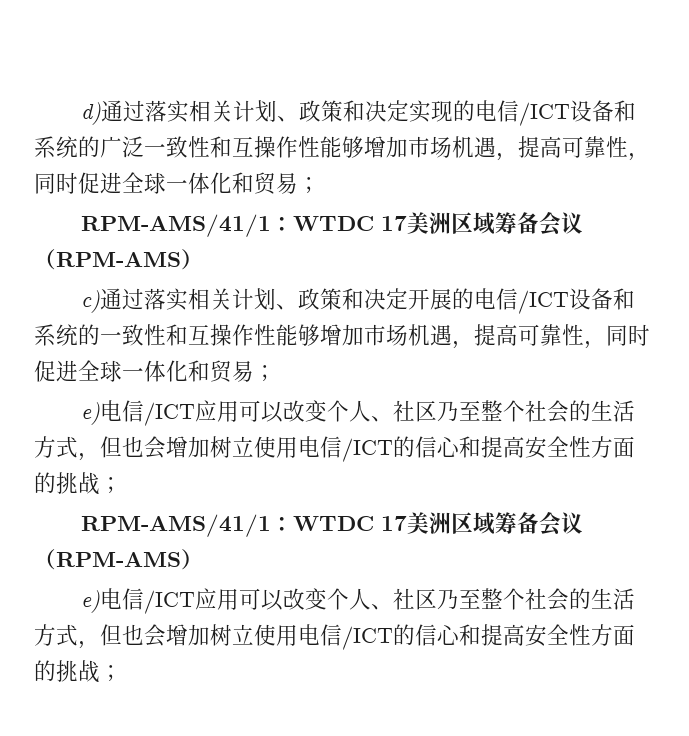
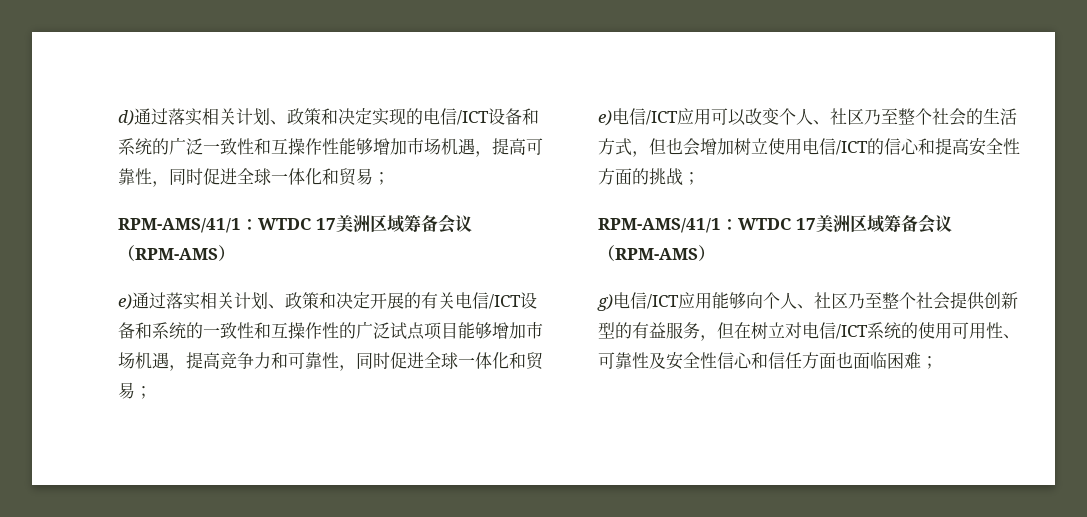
- c)通过落实相关计划、政策和决定开展的电信/ICT设备和系统的一致性和互操作性能够增加市场机遇，提高可靠性，同时促进全球一体化和贸易；
+ e)通过落实相关计划、政策和决定开展的有关电信/ICT设备和系统的一致性和互操作性的广泛试点项目能够增加市场机遇，提高竞争力和可靠性，同时促进全球一体化和贸易；
  e)电信/ICT应用可以改变个人、社区乃至整个社会的生活方式，但也会增加树立使用电信/ICT的信心和提高安全性方面的挑战；
  RPM-AMS/41/1：WTDC 17美洲区域筹备会议（RPM-AMS）
- e)电信/ICT应用可以改变个人、社区乃至整个社会的生活方式，但也会增加树立使用电信/ICT的信心和提高安全性方面的挑战；
+ g)电信/ICT应用能够向个人、社区乃至整个社会提供创新型的有益服务，但在树立对电信/ICT系统的使用可用性、可靠性及安全性信心和信任方面也面临困难；

